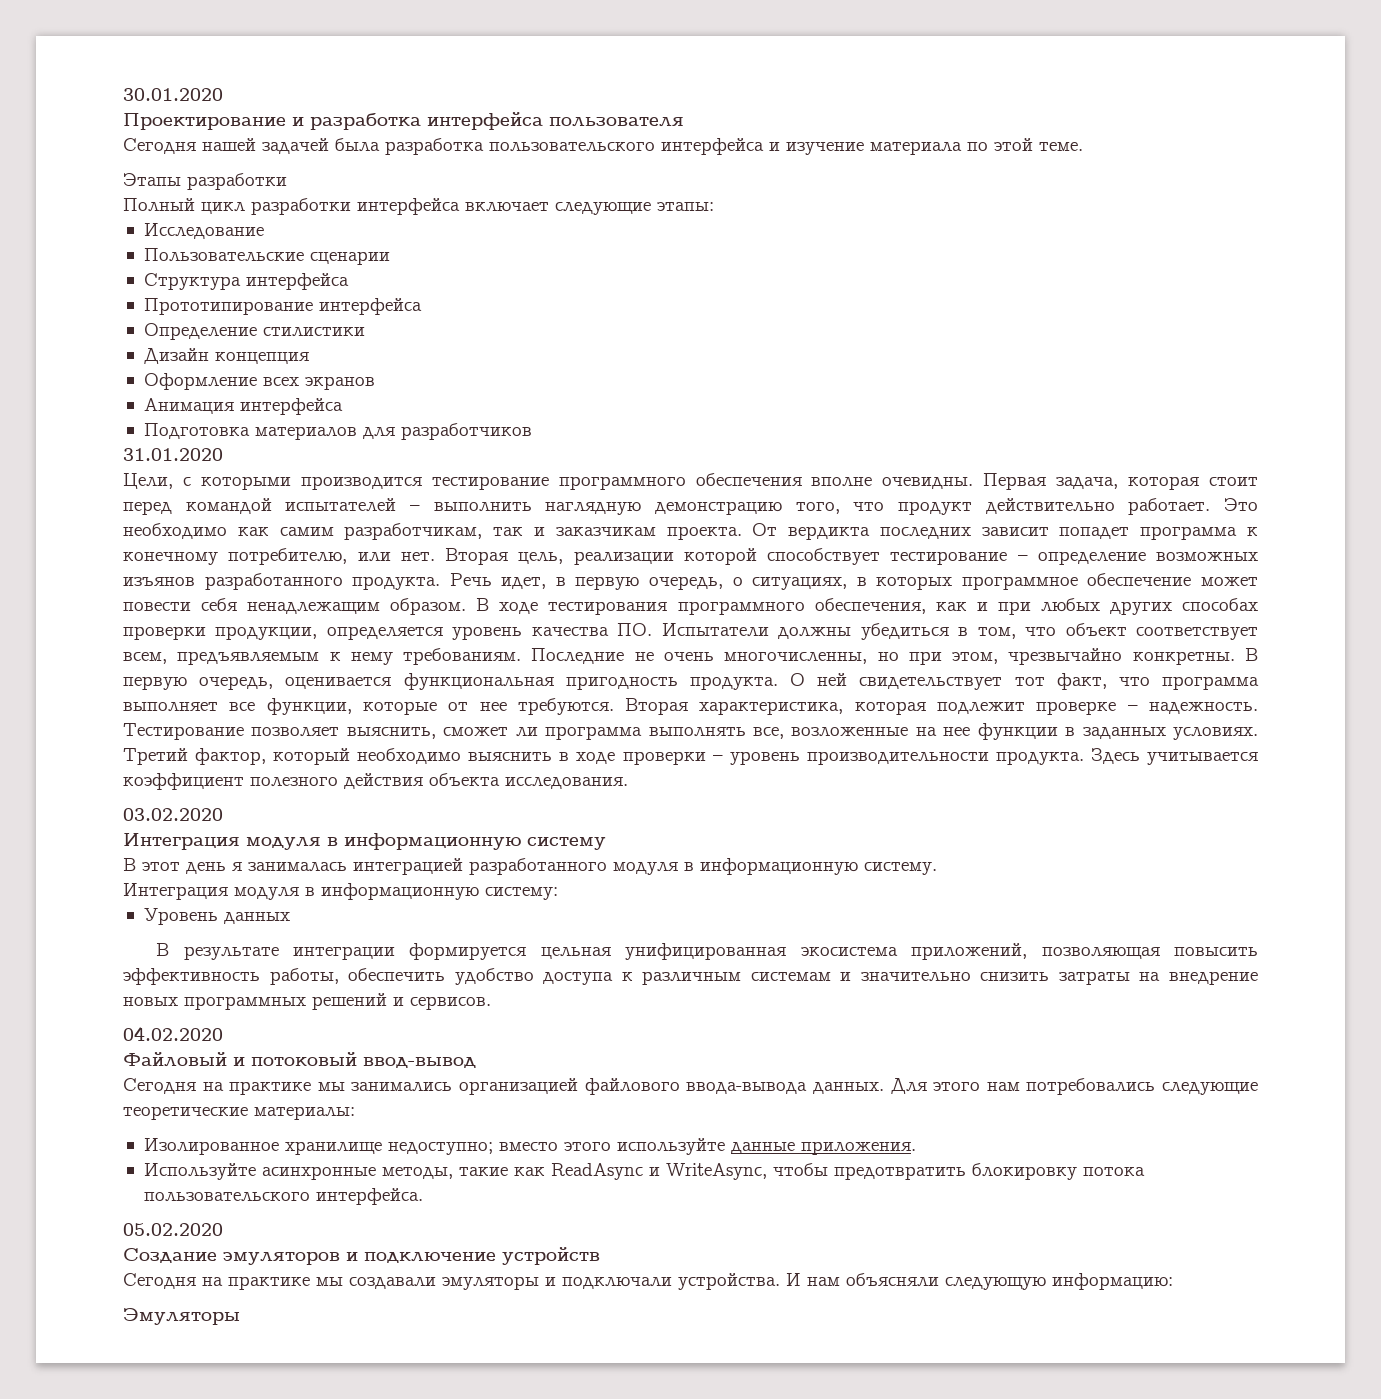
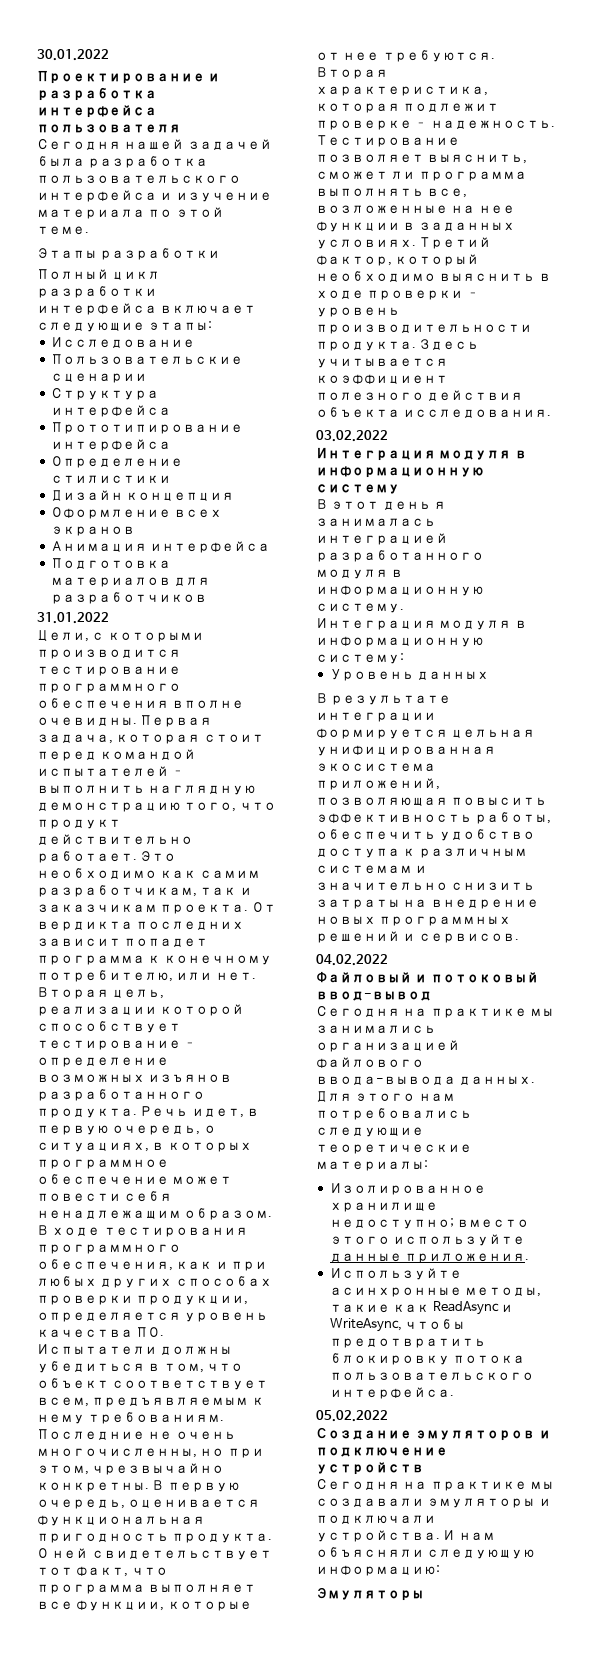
- 30.01.2020
+ 30.01.2022
- 31.01.2020
+ 31.01.2022
- 03.02.2020
+ 03.02.2022
- 04.02.2020
+ 04.02.2022
- 05.02.2020
+ 05.02.2022

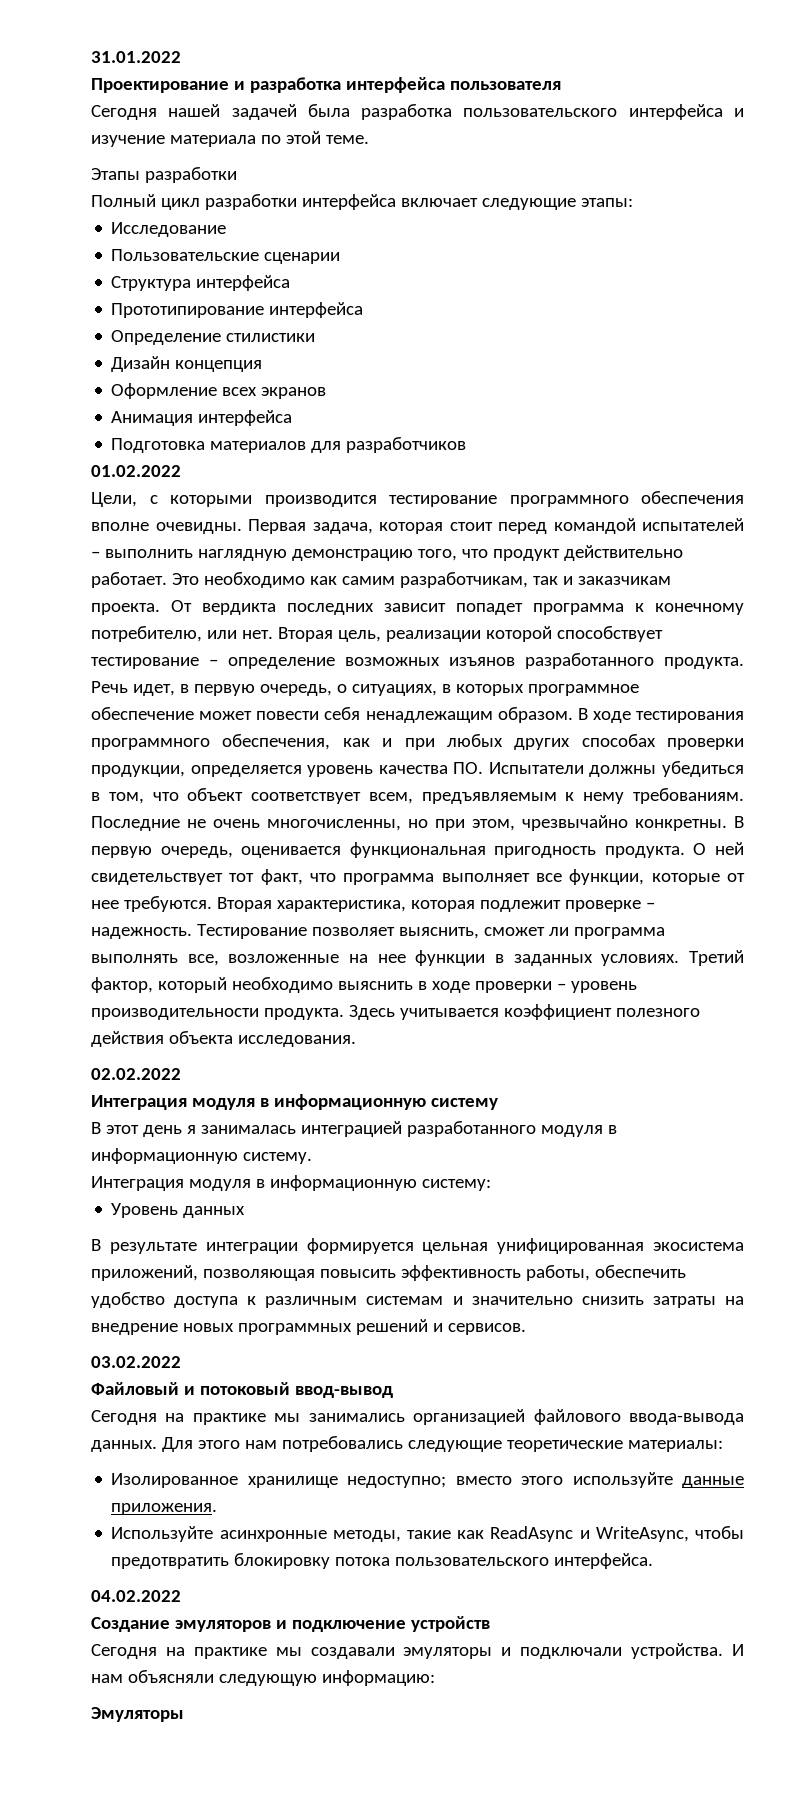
- 30.01.2022
+ 31.01.2022
- 31.01.2022
+ 01.02.2022
- 03.02.2022
+ 02.02.2022
- 04.02.2022
+ 03.02.2022
- 05.02.2022
+ 04.02.2022

